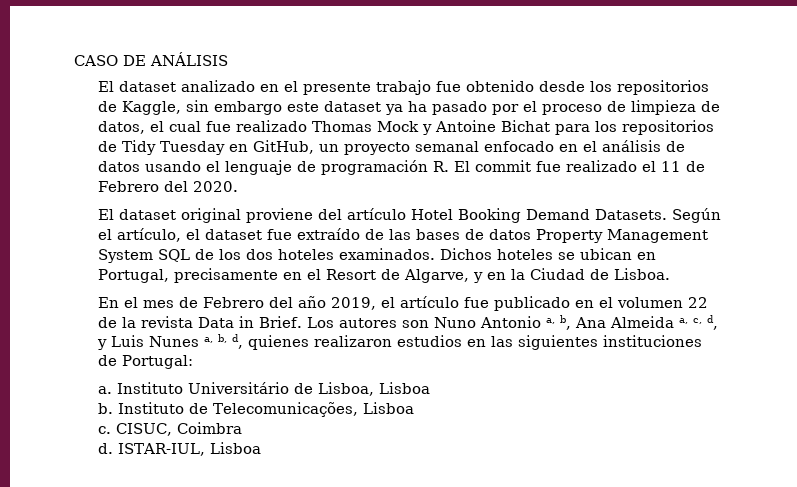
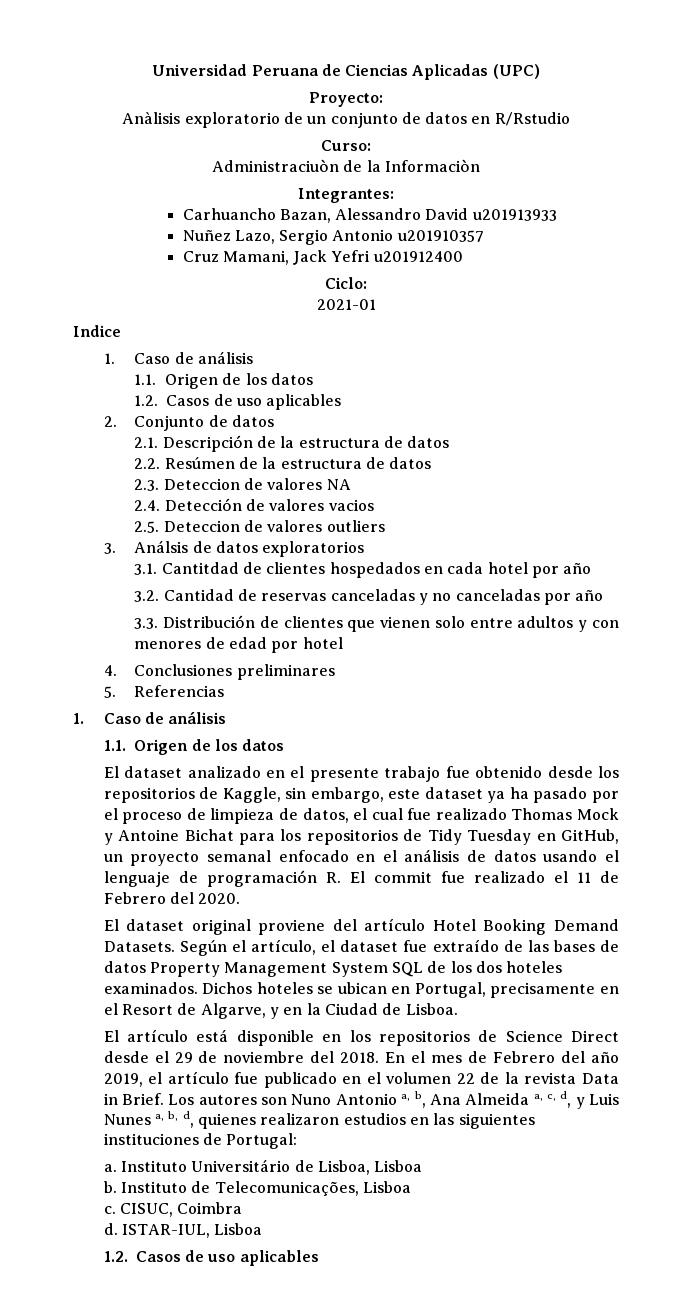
- CASO DE ANÁLISIS
+ Universidad Peruana de Ciencias Aplicadas (UPC)
+ Proyecto:
+ Anàlisis exploratorio de un conjunto de datos en R/Rstudio
+ Curso:
+ Administraciuòn de la Informaciòn
+ Integrantes:
+ Carhuancho Bazan, Alessandro David u201913933
+ Nuñez Lazo, Sergio Antonio u201910357
+ Cruz Mamani, Jack Yefri u201912400
+ Ciclo:
+ 2021-01
+ Indice
+ 1. Caso de análisis
+ 1.1. Origen de los datos
+ 1.2. Casos de uso aplicables
+ 2. Conjunto de datos
+ 2.1. Descripción de la estructura de datos
+ 2.2. Resúmen de la estructura de datos
+ 2.3. Deteccion de valores NA
+ 2.4. Detección de valores vacios
+ 2.5. Deteccion de valores outliers
+ 3. Análsis de datos exploratorios
+ 3.1. Cantitdad de clientes hospedados en cada hotel por año
+ 3.2. Cantidad de reservas canceladas y no canceladas por año
+ 3.3. Distribución de clientes que vienen solo entre adultos y con menores de edad por hotel
+ 4. Conclusiones preliminares
+ 5. Referencias
+ 1. Caso de análisis
+ 1.1. Origen de los datos
- El dataset analizado en el presente trabajo fue obtenido desde los repositorios de Kaggle, sin embargo este dataset ya ha pasado por el proceso de limpieza de datos, el cual fue realizado Thomas Mock y Antoine Bichat para los repositorios de Tidy Tuesday en GitHub, un proyecto semanal enfocado en el análisis de datos usando el lenguaje de programación R. El commit fue realizado el 11 de Febrero del 2020.
+ El dataset analizado en el presente trabajo fue obtenido desde los repositorios de Kaggle, sin embargo, este dataset ya ha pasado por el proceso de limpieza de datos, el cual fue realizado Thomas Mock y Antoine Bichat para los repositorios de Tidy Tuesday en GitHub, un proyecto semanal enfocado en el análisis de datos usando el lenguaje de programación R. El commit fue realizado el 11 de Febrero del 2020.
+ El artículo está disponible en los repositorios de Science Direct desde el 29 de noviembre del 2018.
  ISTAR-IUL, Lisboa
+ 1.2. Casos de uso aplicables

